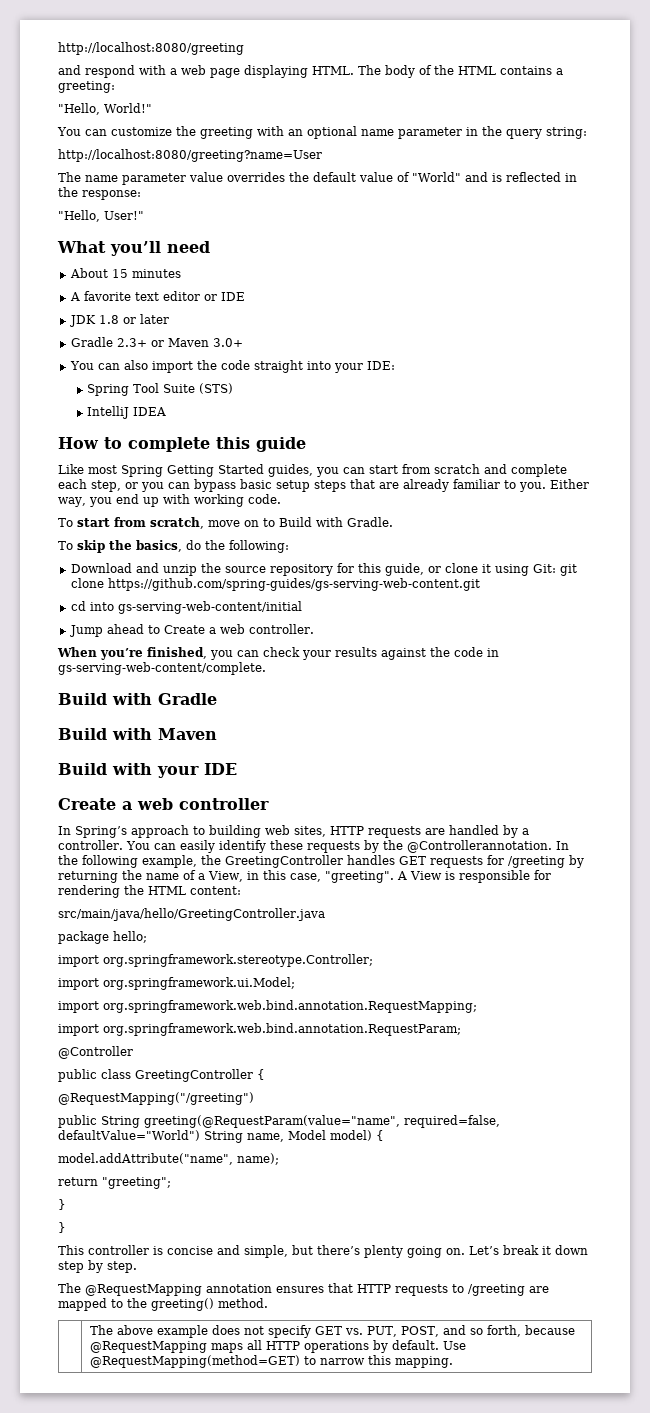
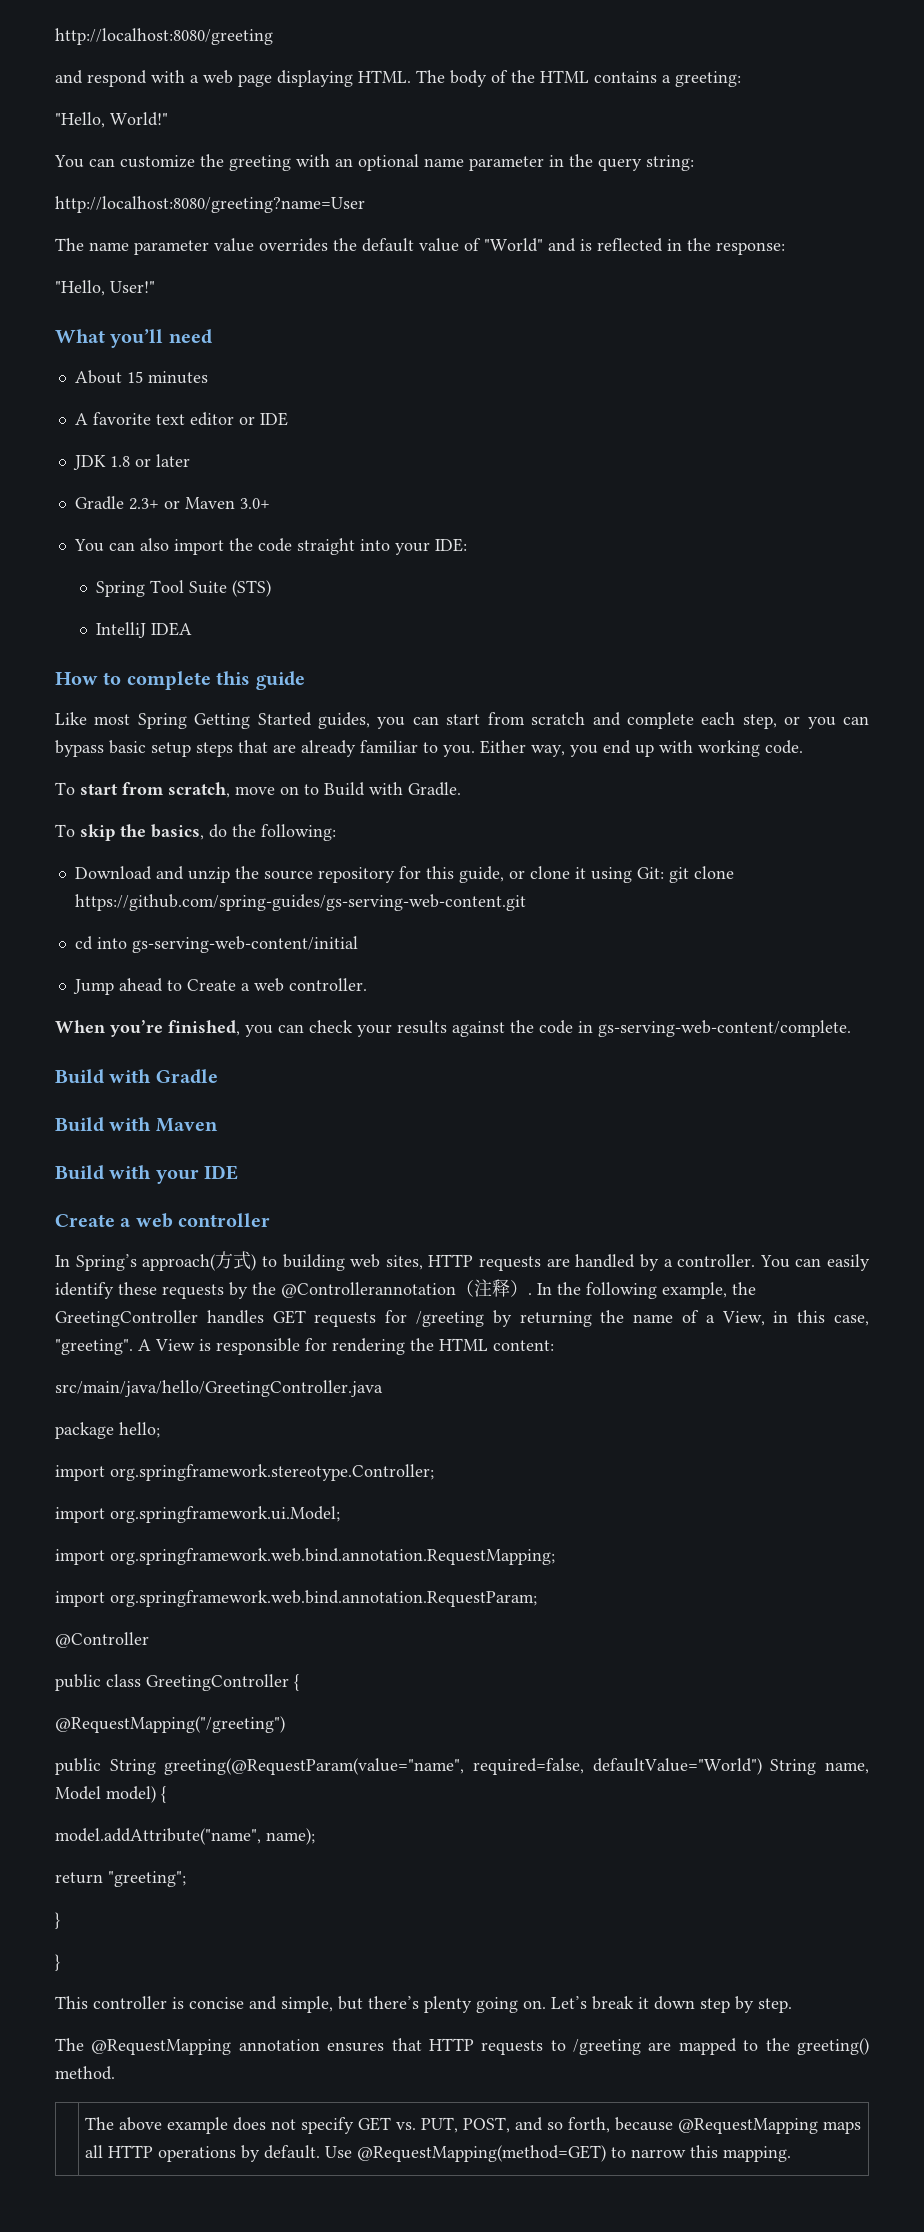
- In Spring’s approach to building web sites, HTTP requests are handled by a controller.
+ In Spring’s approach(方式) to building web sites, HTTP requests are handled by a controller.
- You can easily identify these requests by the @Controllerannotation.
+ You can easily identify these requests by the @Controllerannotation（注释）.

